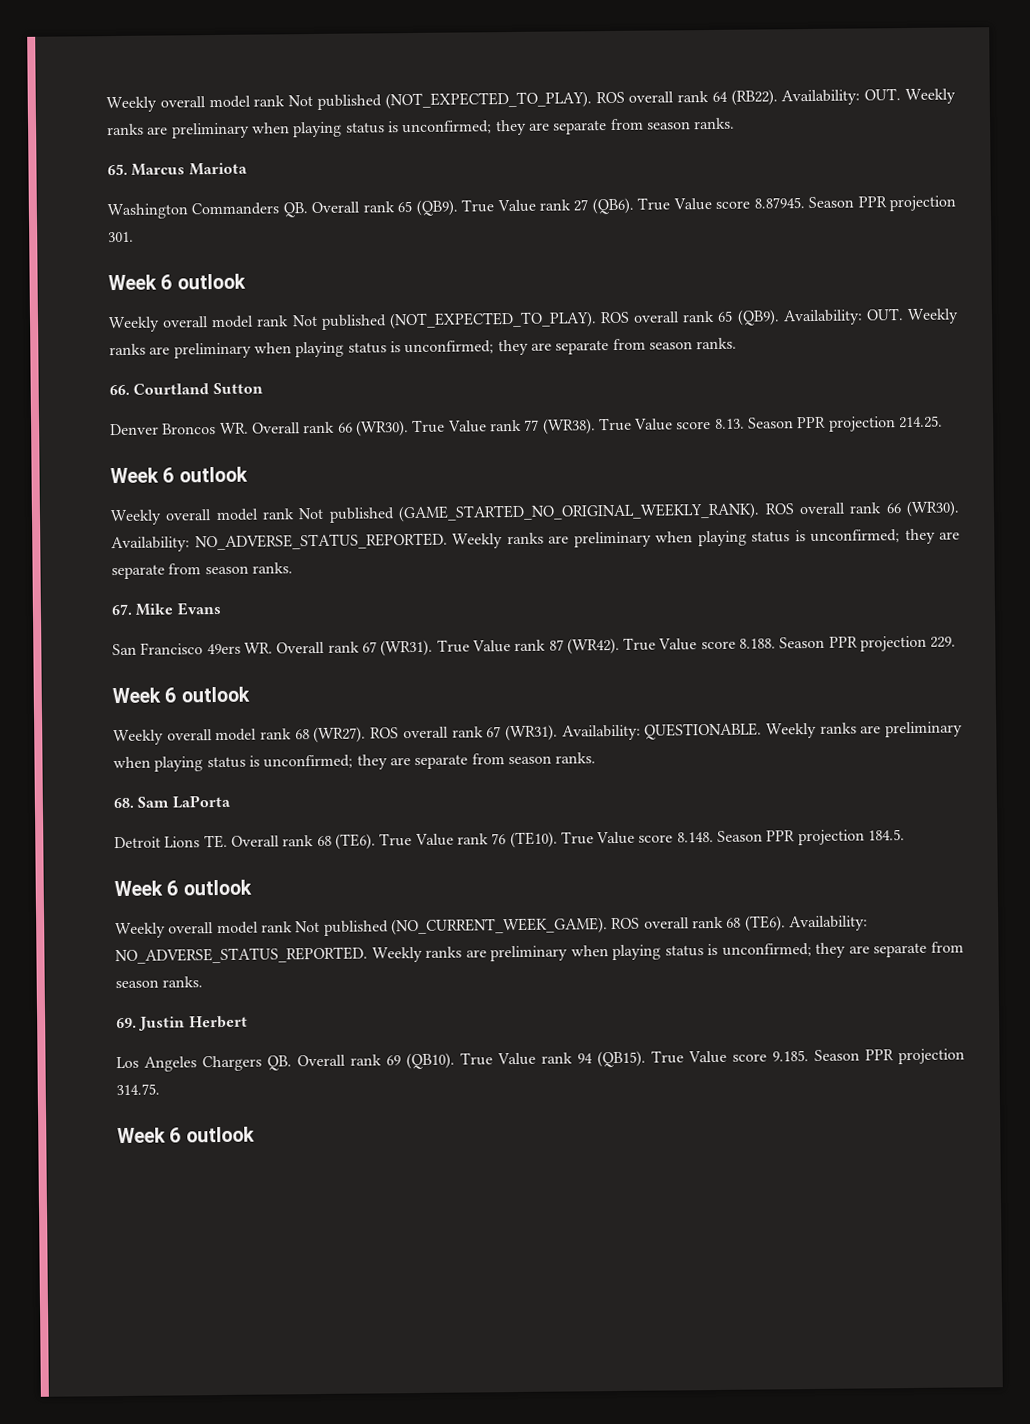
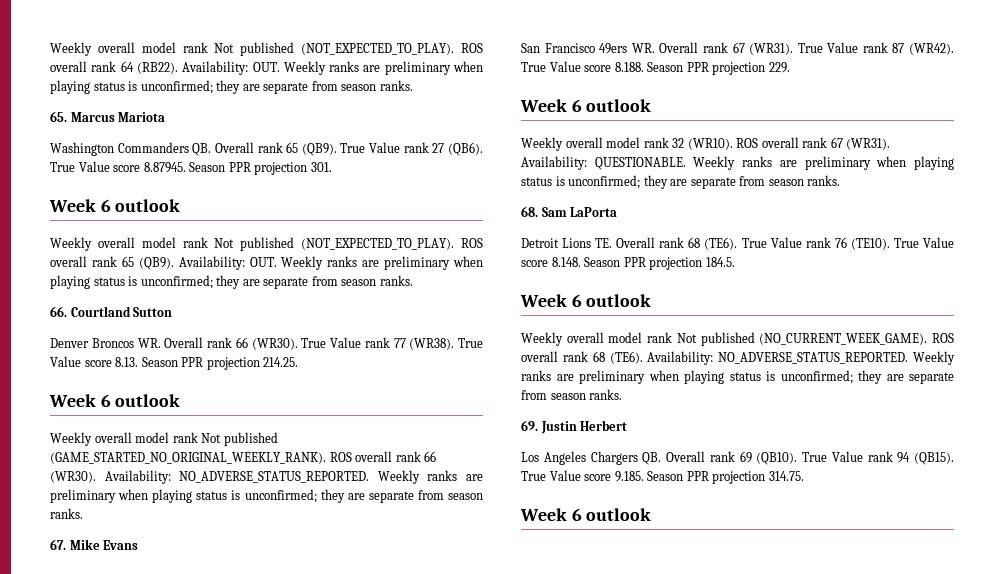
- Weekly overall model rank 68 (WR27).
+ Weekly overall model rank 32 (WR10).

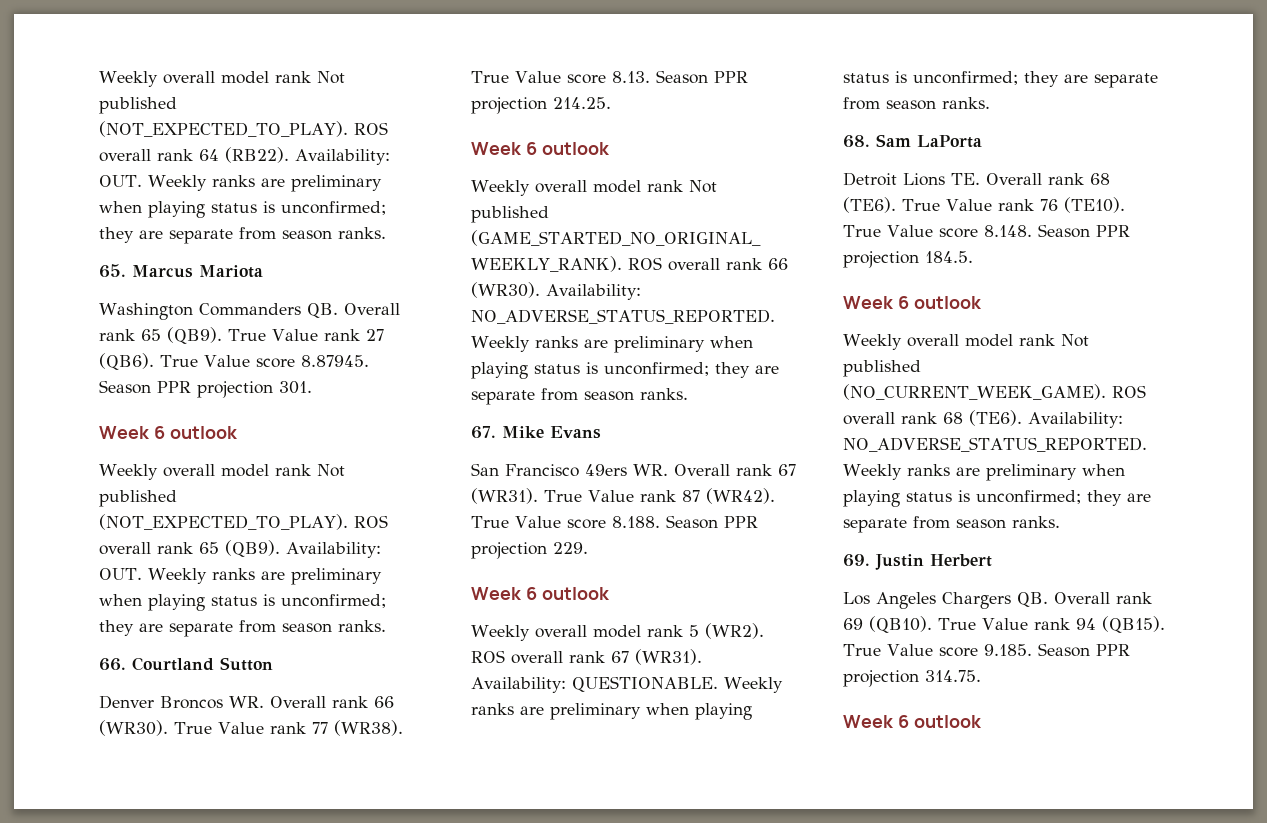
- Weekly overall model rank 32 (WR10).
+ Weekly overall model rank 5 (WR2).

